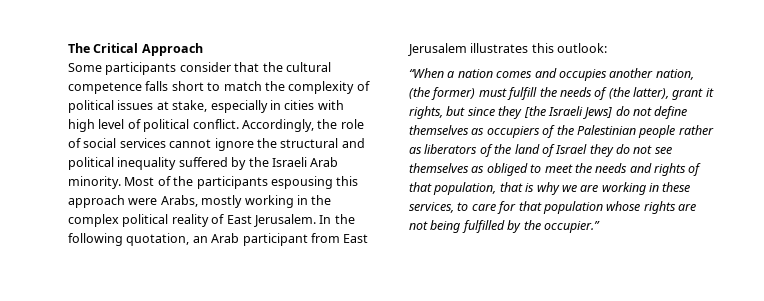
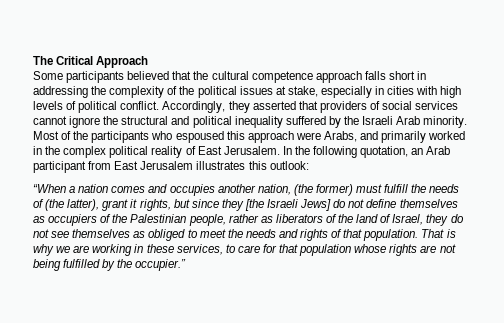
- Some participants consider that the cultural competence falls short to match the complexity of political issues at stake, especially in cities with high level of political conflict.
+ Some participants believed that the cultural competence approach falls short in addressing the complexity of the political issues at stake, especially in cities with high levels of political conflict.
- Accordingly, the role of social services cannot ignore the structural and political inequality suffered by the Israeli Arab minority.
+ Accordingly, they asserted that providers of social services cannot ignore the structural and political inequality suffered by the Israeli Arab minority.
- Most of the participants espousing this approach were Arabs, mostly working in the complex political reality of East Jerusalem.
+ Most of the participants who espoused this approach were Arabs, and primarily worked in the complex political reality of East Jerusalem.
- “When a nation comes and occupies another nation, (the former) must fulfill the needs of (the latter), grant it rights, but since they [the Israeli Jews] do not define themselves as occupiers of the Palestinian people rather as liberators of the land of Israel they do not see themselves as obliged to meet the needs and rights of that population, that is why we are working in these services, to care for that population whose rights are not being fulfilled by the occupier.”
+ “When a nation comes and occupies another nation, (the former) must fulfill the needs of (the latter), grant it rights, but since they [the Israeli Jews] do not define themselves as occupiers of the Palestinian people, rather as liberators of the land of Israel, they do not see themselves as obliged to meet the needs and rights of that population. That is why we are working in these services, to care for that population whose rights are not being fulfilled by the occupier.”

